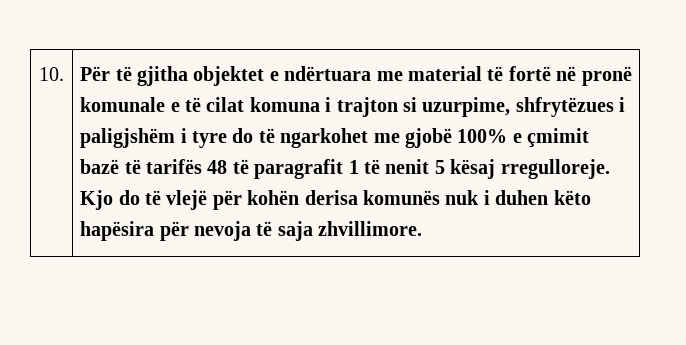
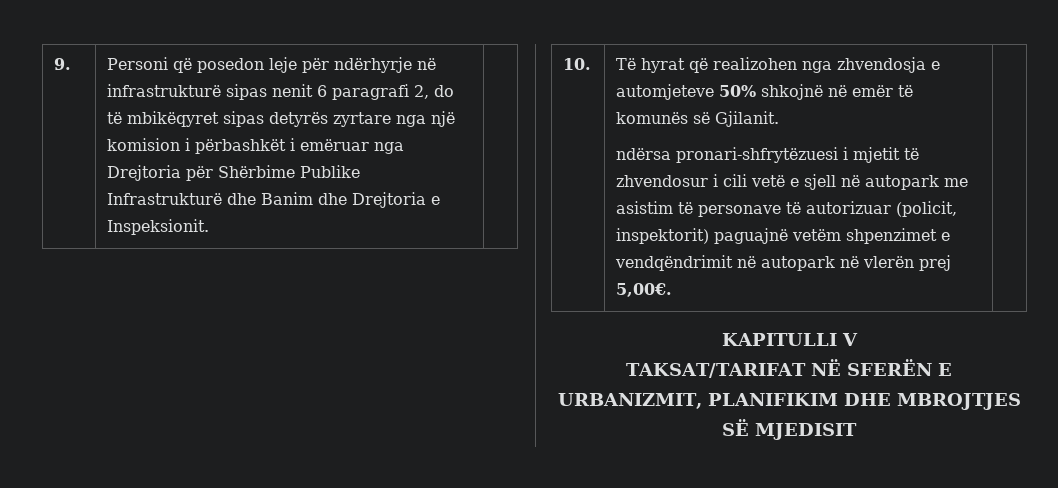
- 10. | Për të gjitha objektet e ndërtuara me material të fortë në pronë komunale e të cilat komuna i trajton si uzurpime, shfrytëzues i paligjshëm i tyre do të ngarkohet me gjobë 100% e çmimit bazë të tarifës 48 të paragrafit 1 të nenit 5 kësaj rregulloreje. Kjo do të vlejë për kohën derisa komunës nuk i duhen këto hapësira për nevoja të saja zhvillimore.
+ 9. | Personi që posedon leje për ndërhyrje në infrastrukturë sipas nenit 6 paragrafi 2, do të mbikëqyret sipas detyrës zyrtare nga një komision i përbashkët i emëruar nga Drejtoria për Shërbime Publike Infrastrukturë dhe Banim dhe Drejtoria e Inspeksionit. |
+ 10. | Të hyrat që realizohen nga zhvendosja e automjeteve 50% shkojnë në emër të komunës së Gjilanit.
+ ndërsa pronari-shfrytëzuesi i mjetit të zhvendosur i cili vetë e sjell në autopark me asistim të personave të autorizuar (policit, inspektorit) paguajnë vetëm shpenzimet e vendqëndrimit në autopark në vlerën prej 5,00€. |
+ KAPITULLI V
+ TAKSAT/TARIFAT NË SFERËN E URBANIZMIT, PLANIFIKIM DHE MBROJTJES SË MJEDISIT

